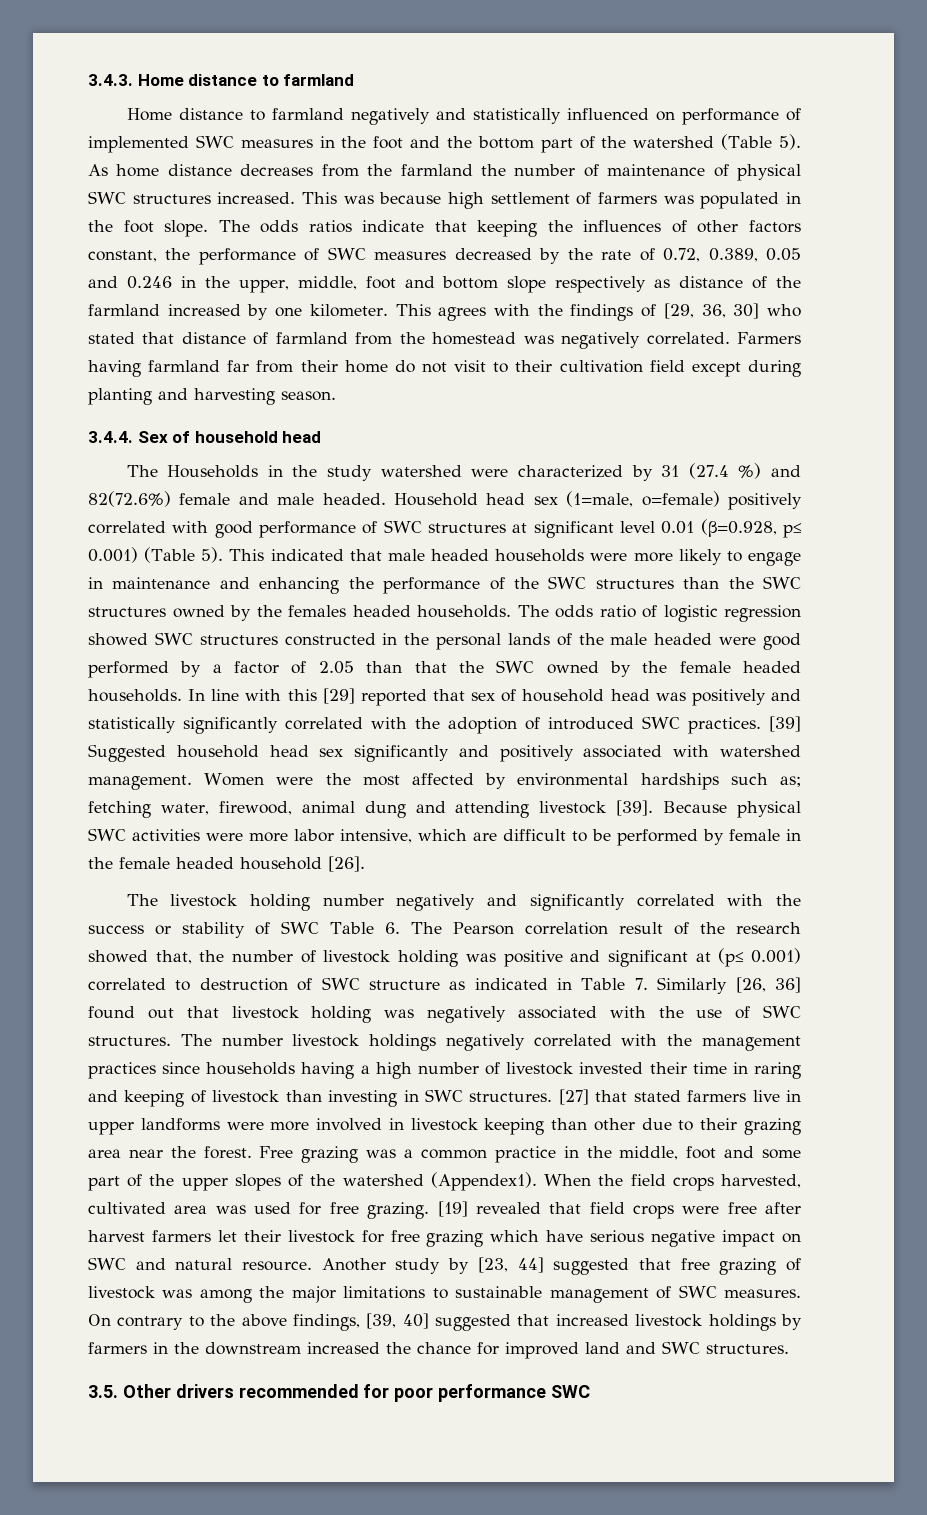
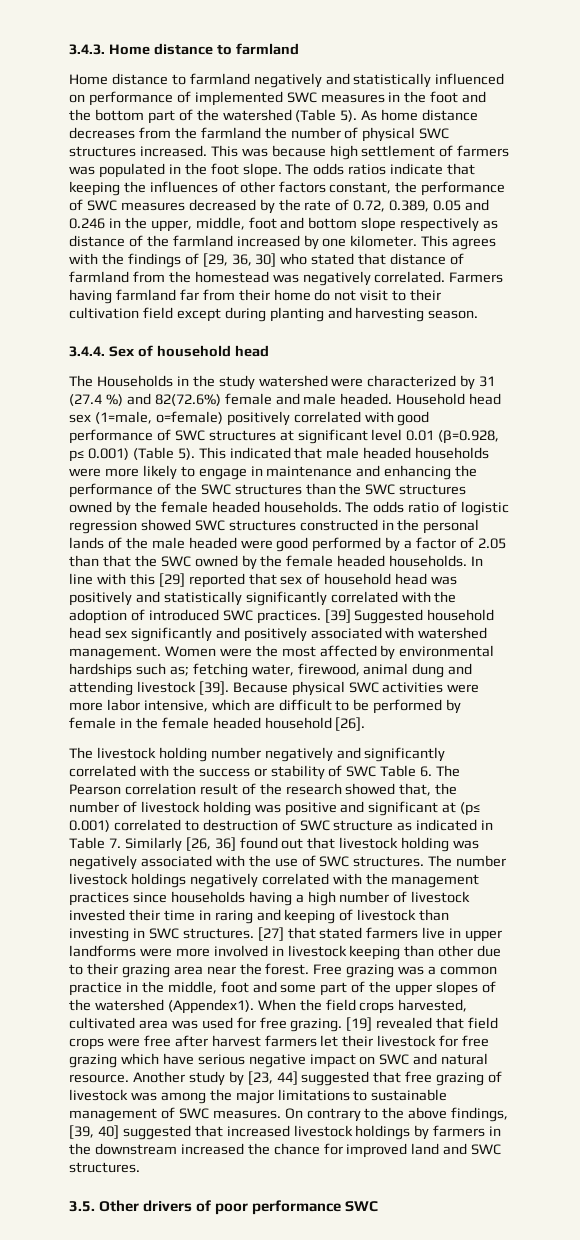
- As home distance decreases from the farmland the number of maintenance of physical SWC structures increased.
+ As home distance decreases from the farmland the number of physical SWC structures increased.
- This indicated that male headed households were more likely to engage in maintenance and enhancing the performance of the SWC structures than the SWC structures owned by the females headed households.
+ This indicated that male headed households were more likely to engage in maintenance and enhancing the performance of the SWC structures than the SWC structures owned by the female headed households.
- 3.5. Other drivers recommended for poor performance SWC
+ 3.5. Other drivers of poor performance SWC

